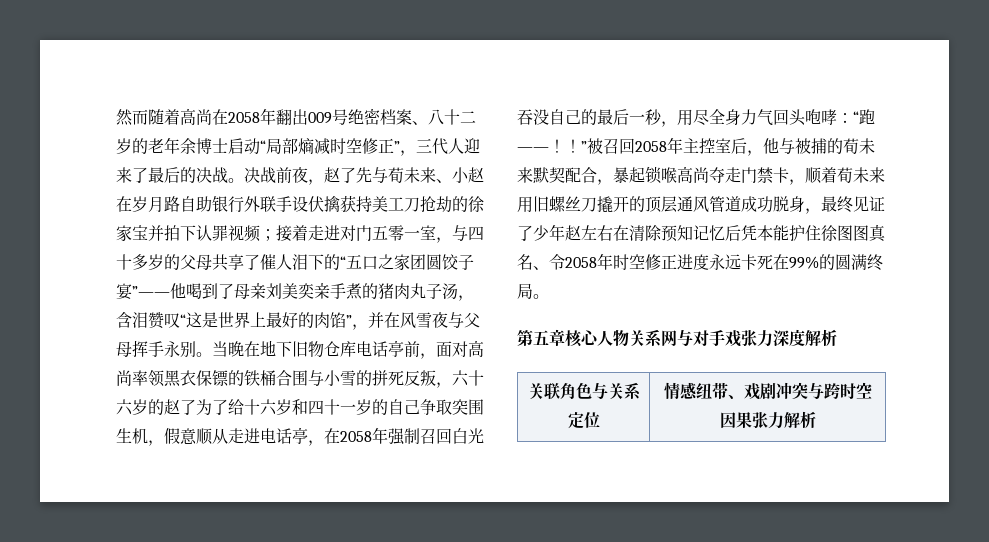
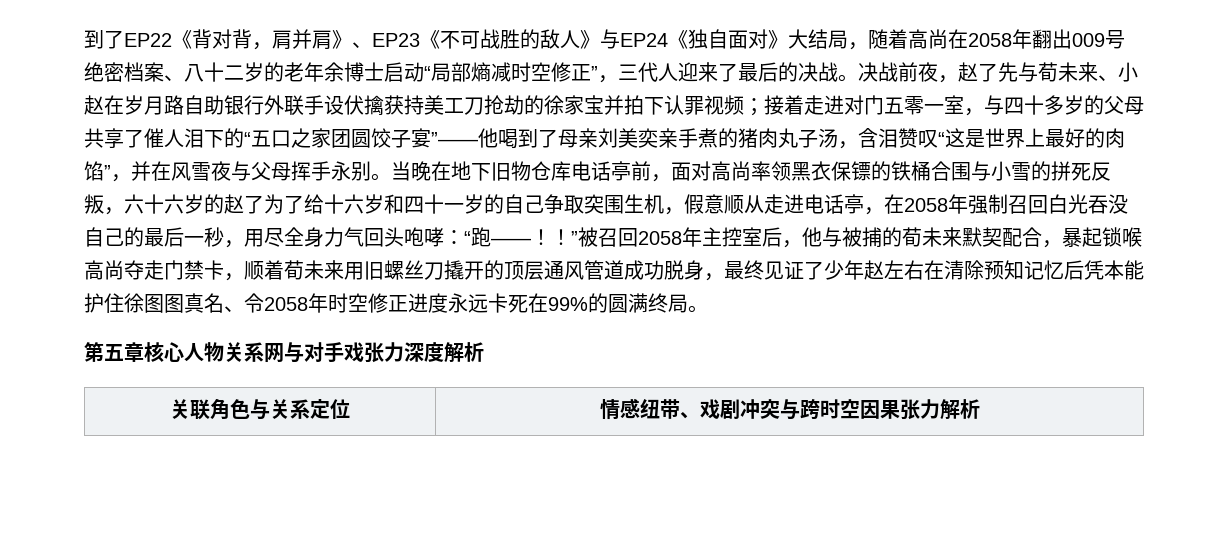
- 然而随着高尚在2058年翻出009号绝密档案、八十二岁的老年余博士启动“局部熵减时空修正”，三代人迎来了最后的决战。
+ 到了EP22《背对背，肩并肩》、EP23《不可战胜的敌人》与EP24《独自面对》大结局，随着高尚在2058年翻出009号绝密档案、八十二岁的老年余博士启动“局部熵减时空修正”，三代人迎来了最后的决战。

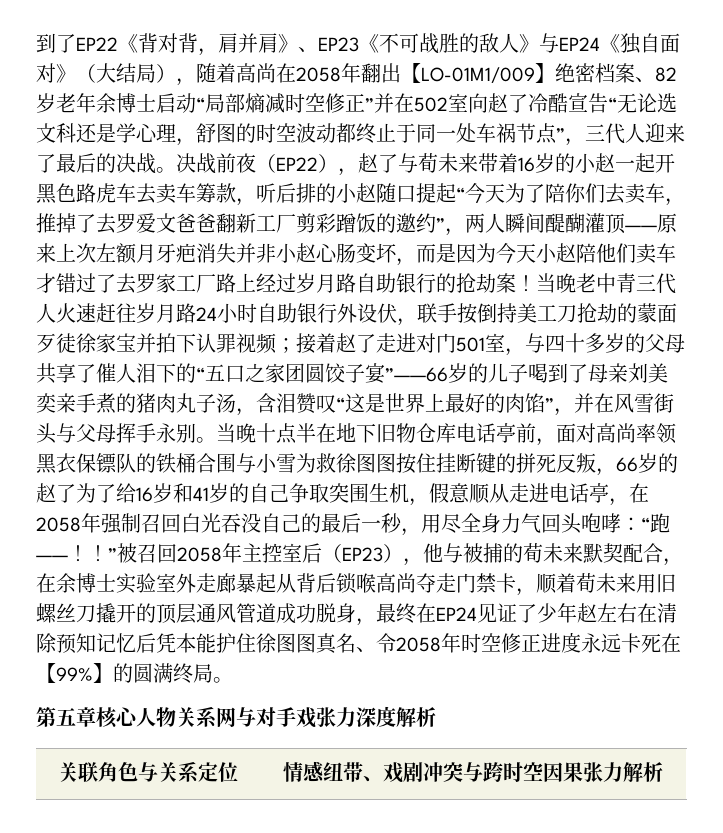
- 到了EP22《背对背，肩并肩》、EP23《不可战胜的敌人》与EP24《独自面对》大结局，随着高尚在2058年翻出009号绝密档案、八十二岁的老年余博士启动“局部熵减时空修正”，三代人迎来了最后的决战。
+ 到了EP22《背对背，肩并肩》、EP23《不可战胜的敌人》与EP24《独自面对》（大结局），随着高尚在2058年翻出【LO-01M1/009】绝密档案、82岁老年余博士启动“局部熵减时空修正”并在502室向赵了冷酷宣告“无论选文科还是学心理，舒图的时空波动都终止于同一处车祸节点”，三代人迎来了最后的决战。
- 决战前夜，赵了先与荀未来、小赵在岁月路自助银行外联手设伏擒获持美工刀抢劫的徐家宝并拍下认罪视频；接着走进对门五零一室，与四十多岁的父母共享了催人泪下的“五口之家团圆饺子宴”——他喝到了母亲刘美奕亲手煮的猪肉丸子汤，含泪赞叹“这是世界上最好的肉馅”，并在风雪夜与父母挥手永别。
+ 决战前夜（EP22），赵了与荀未来带着16岁的小赵一起开黑色路虎车去卖车筹款，听后排的小赵随口提起“今天为了陪你们去卖车，推掉了去罗爱文爸爸翻新工厂剪彩蹭饭的邀约”，两人瞬间醍醐灌顶——原来上次左额月牙疤消失并非小赵心肠变坏，而是因为今天小赵陪他们卖车才错过了去罗家工厂路上经过岁月路自助银行的抢劫案！当晚老中青三代人火速赶往岁月路24小时自助银行外设伏，联手按倒持美工刀抢劫的蒙面歹徒徐家宝并拍下认罪视频；接着赵了走进对门501室，与四十多岁的父母共享了催人泪下的“五口之家团圆饺子宴”——66岁的儿子喝到了母亲刘美奕亲手煮的猪肉丸子汤，含泪赞叹“这是世界上最好的肉馅”，并在风雪街头与父母挥手永别。
- 当晚在地下旧物仓库电话亭前，面对高尚率领黑衣保镖的铁桶合围与小雪的拼死反叛，六十六岁的赵了为了给十六岁和四十一岁的自己争取突围生机，假意顺从走进电话亭，在2058年强制召回白光吞没自己的最后一秒，用尽全身力气回头咆哮：“跑——！
+ 当晚十点半在地下旧物仓库电话亭前，面对高尚率领黑衣保镖队的铁桶合围与小雪为救徐图图按住挂断键的拼死反叛，66岁的赵了为了给16岁和41岁的自己争取突围生机，假意顺从走进电话亭，在2058年强制召回白光吞没自己的最后一秒，用尽全身力气回头咆哮：“跑——！
- ！”被召回2058年主控室后，他与被捕的荀未来默契配合，暴起锁喉高尚夺走门禁卡，顺着荀未来用旧螺丝刀撬开的顶层通风管道成功脱身，最终见证了少年赵左右在清除预知记忆后凭本能护住徐图图真名、令2058年时空修正进度永远卡死在99%的圆满终局。
+ ！”被召回2058年主控室后（EP23），他与被捕的荀未来默契配合，在余博士实验室外走廊暴起从背后锁喉高尚夺走门禁卡，顺着荀未来用旧螺丝刀撬开的顶层通风管道成功脱身，最终在EP24见证了少年赵左右在清除预知记忆后凭本能护住徐图图真名、令2058年时空修正进度永远卡死在【99%】的圆满终局。

